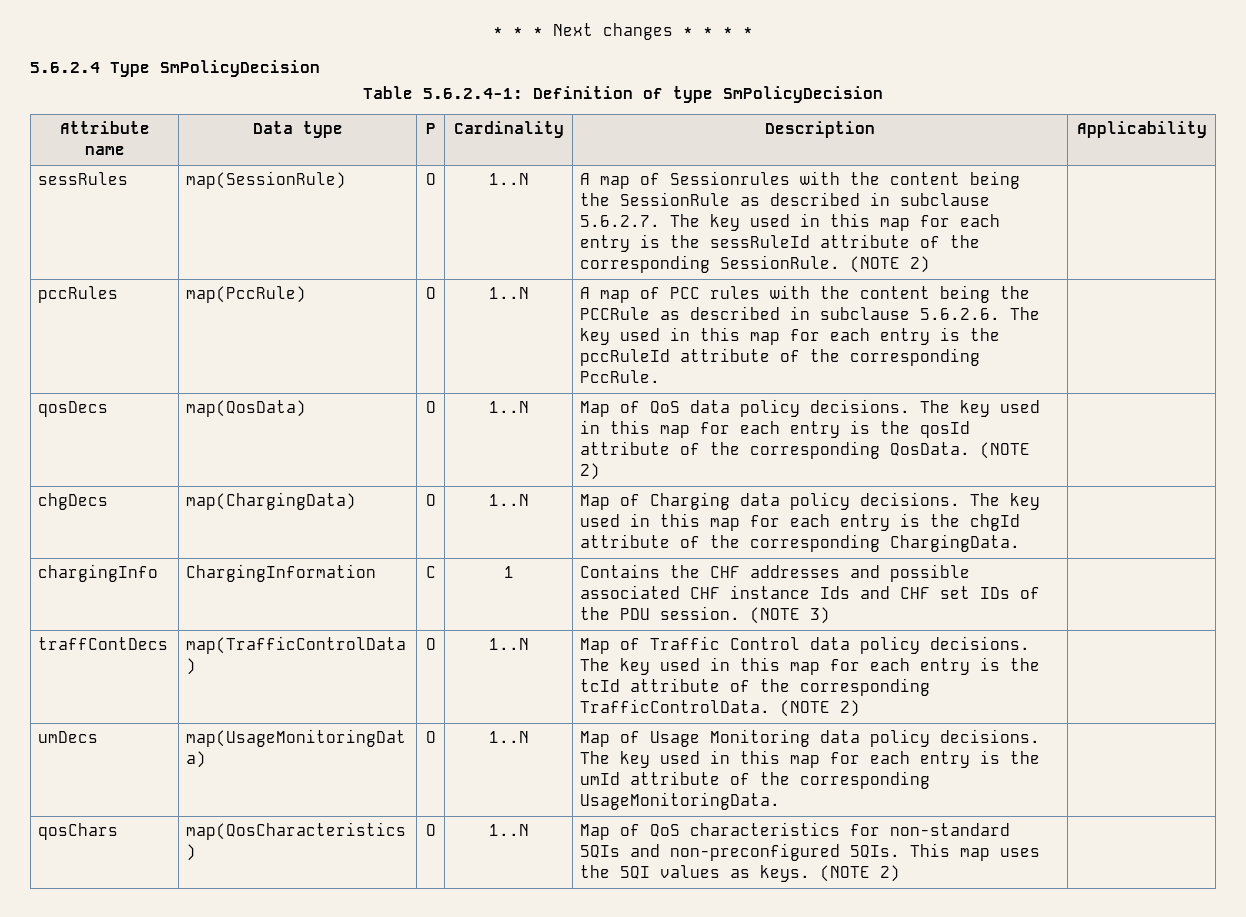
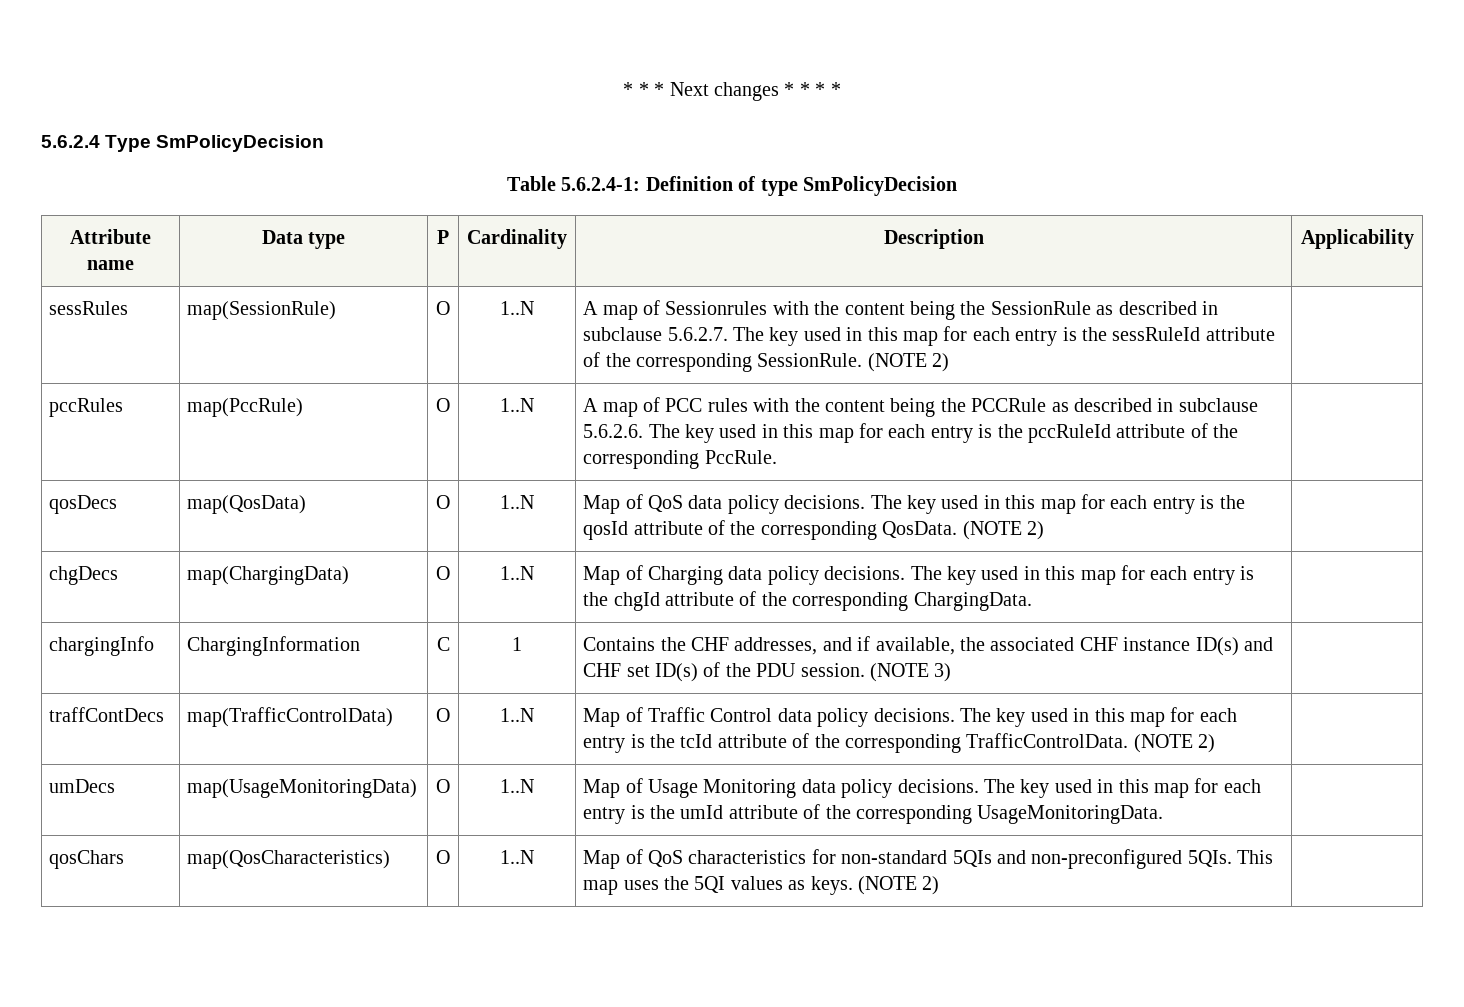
- chargingInfo | ChargingInformation | C | 1 | Contains the CHF addresses and possible associated CHF instance Ids and CHF set IDs of the PDU session. (NOTE 3) |
+ chargingInfo | ChargingInformation | C | 1 | Contains the CHF addresses, and if available, the associated CHF instance ID(s) and CHF set ID(s) of the PDU session. (NOTE 3) |

